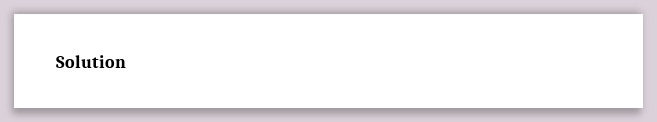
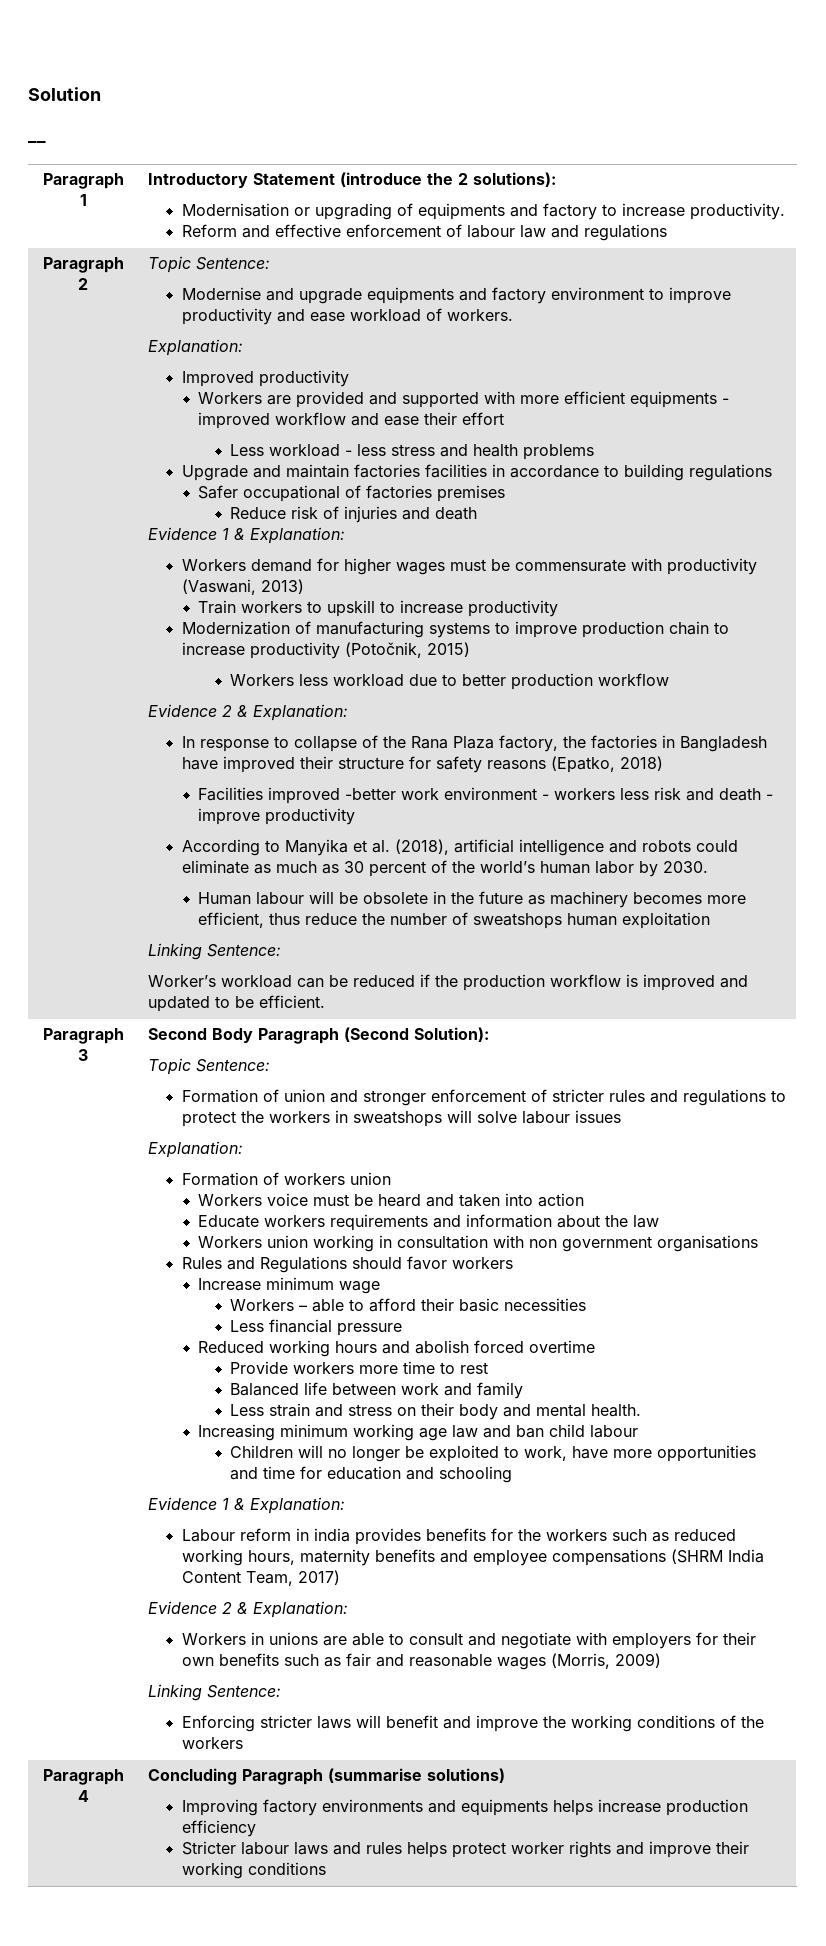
+ __
+ Paragraph 1 | Introductory Statement (introduce the 2 solutions):
+ Modernisation or upgrading of equipments and factory to increase productivity.
+ Reform and effective enforcement of labour law and regulations
+ Paragraph 2 | Topic Sentence:
+ Modernise and upgrade equipments and factory environment to improve productivity and ease workload of workers.
+ Explanation:
+ Improved productivity
+ Workers are provided and supported with more efficient equipments - improved workflow and ease their effort
+ Less workload - less stress and health problems
+ Upgrade and maintain factories facilities in accordance to building regulations
+ Safer occupational of factories premises
+ Reduce risk of injuries and death
+ Evidence 1 & Explanation:
+ Workers demand for higher wages must be commensurate with productivity (Vaswani, 2013)
+ Train workers to upskill to increase productivity
+ Modernization of manufacturing systems to improve production chain to increase productivity (Potočnik, 2015)
+ Workers less workload due to better production workflow
+ Evidence 2 & Explanation:
+ In response to collapse of the Rana Plaza factory, the factories in Bangladesh have improved their structure for safety reasons (Epatko, 2018)
+ Facilities improved -better work environment - workers less risk and death - improve productivity
+ According to Manyika et al. (2018), artificial intelligence and robots could eliminate as much as 30 percent of the world’s human labor by 2030.
+ Human labour will be obsolete in the future as machinery becomes more efficient, thus reduce the number of sweatshops human exploitation
+ Linking Sentence:
+ Worker’s workload can be reduced if the production workflow is improved and updated to be efficient.
+ Paragraph 3 | Second Body Paragraph (Second Solution):
+ Topic Sentence:
+ Formation of union and stronger enforcement of stricter rules and regulations to protect the workers in sweatshops will solve labour issues
+ Explanation:
+ Formation of workers union
+ Workers voice must be heard and taken into action
+ Educate workers requirements and information about the law
+ Workers union working in consultation with non government organisations
+ Rules and Regulations should favor workers
+ Increase minimum wage
+ Workers – able to afford their basic necessities
+ Less financial pressure
+ Reduced working hours and abolish forced overtime
+ Provide workers more time to rest
+ Balanced life between work and family
+ Less strain and stress on their body and mental health.
+ Increasing minimum working age law and ban child labour
+ Children will no longer be exploited to work, have more opportunities and time for education and schooling
+ Evidence 1 & Explanation:
+ Labour reform in india provides benefits for the workers such as reduced working hours, maternity benefits and employee compensations (SHRM India Content Team, 2017)
+ Evidence 2 & Explanation:
+ Workers in unions are able to consult and negotiate with employers for their own benefits such as fair and reasonable wages (Morris, 2009)
+ Linking Sentence:
+ Enforcing stricter laws will benefit and improve the working conditions of the workers
+ Paragraph 4 | Concluding Paragraph (summarise solutions)
+ Improving factory environments and equipments helps increase production efficiency
+ Stricter labour laws and rules helps protect worker rights and improve their working conditions

